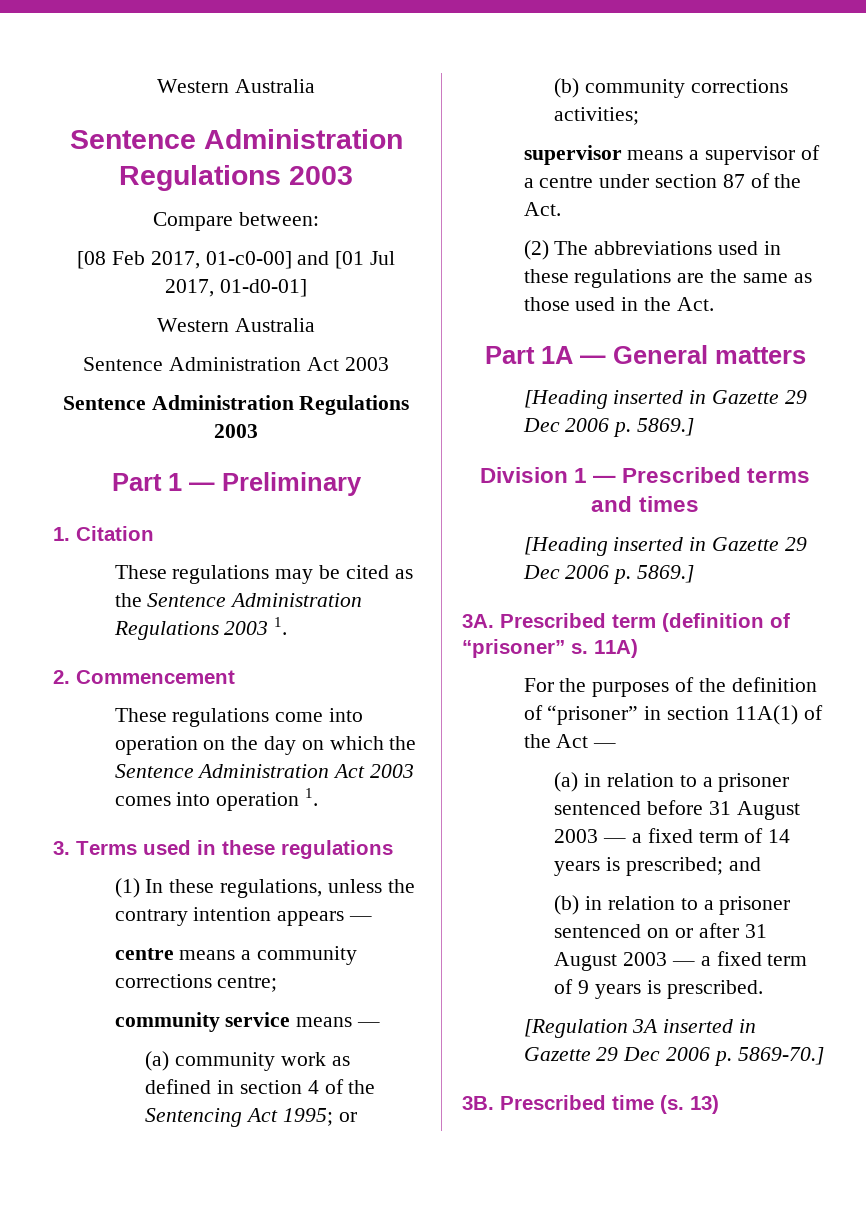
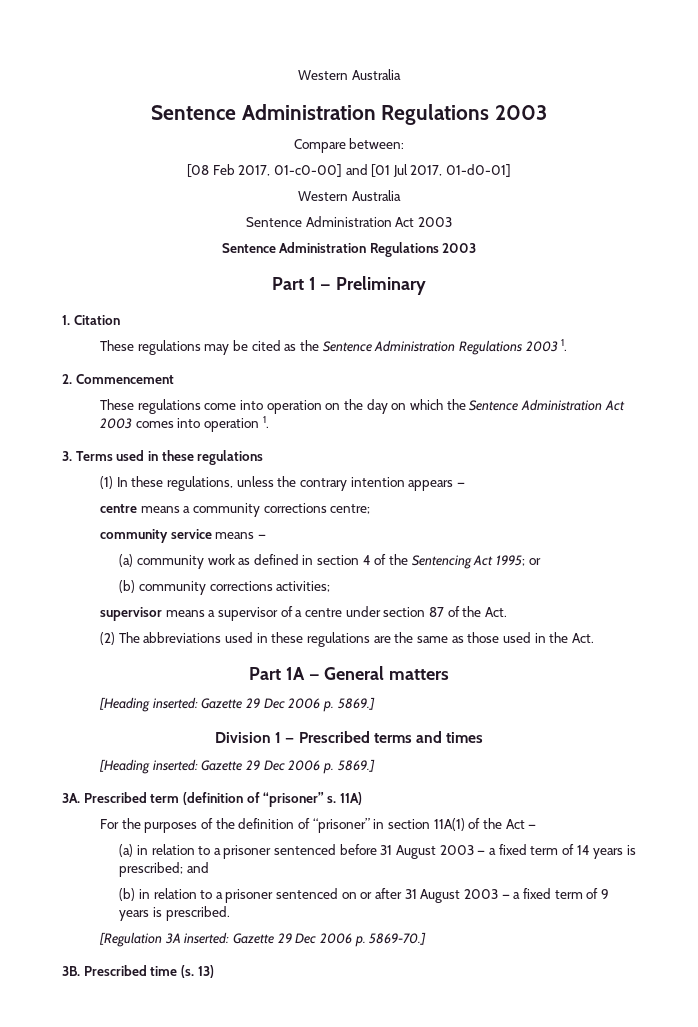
  Part 1A — General matters
- [Heading inserted in Gazette 29 Dec 2006 p. 5869.]
+ [Heading inserted: Gazette 29 Dec 2006 p. 5869.]
  Division 1 — Prescribed terms and times
- [Heading inserted in Gazette 29 Dec 2006 p. 5869.]
+ [Heading inserted: Gazette 29 Dec 2006 p. 5869.]
- [Regulation 3A inserted in Gazette 29 Dec 2006 p. 5869-70.]
+ [Regulation 3A inserted: Gazette 29 Dec 2006 p. 5869-70.]

